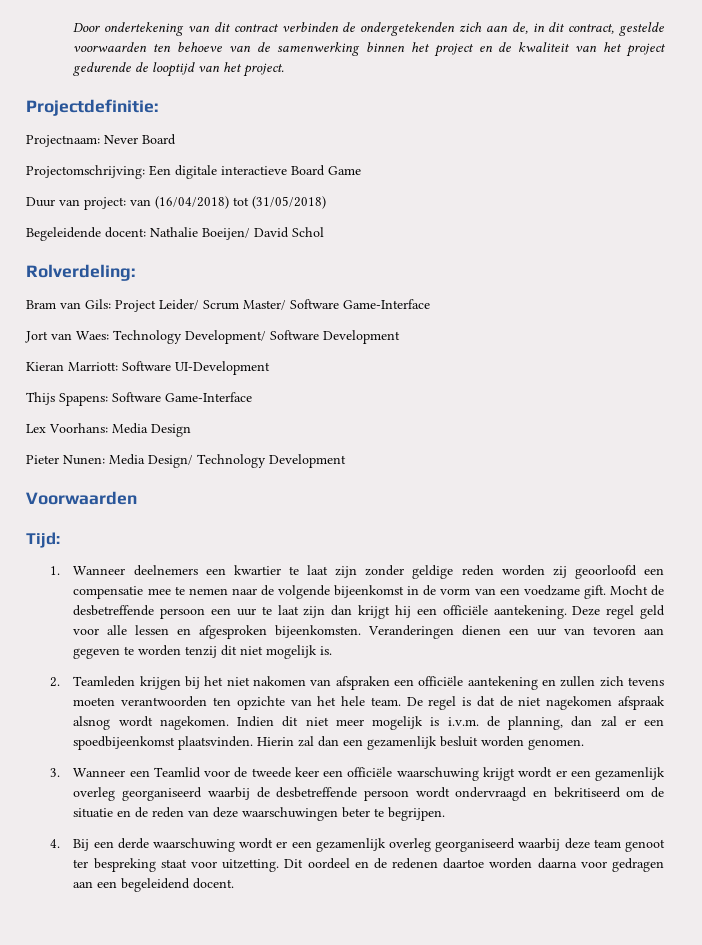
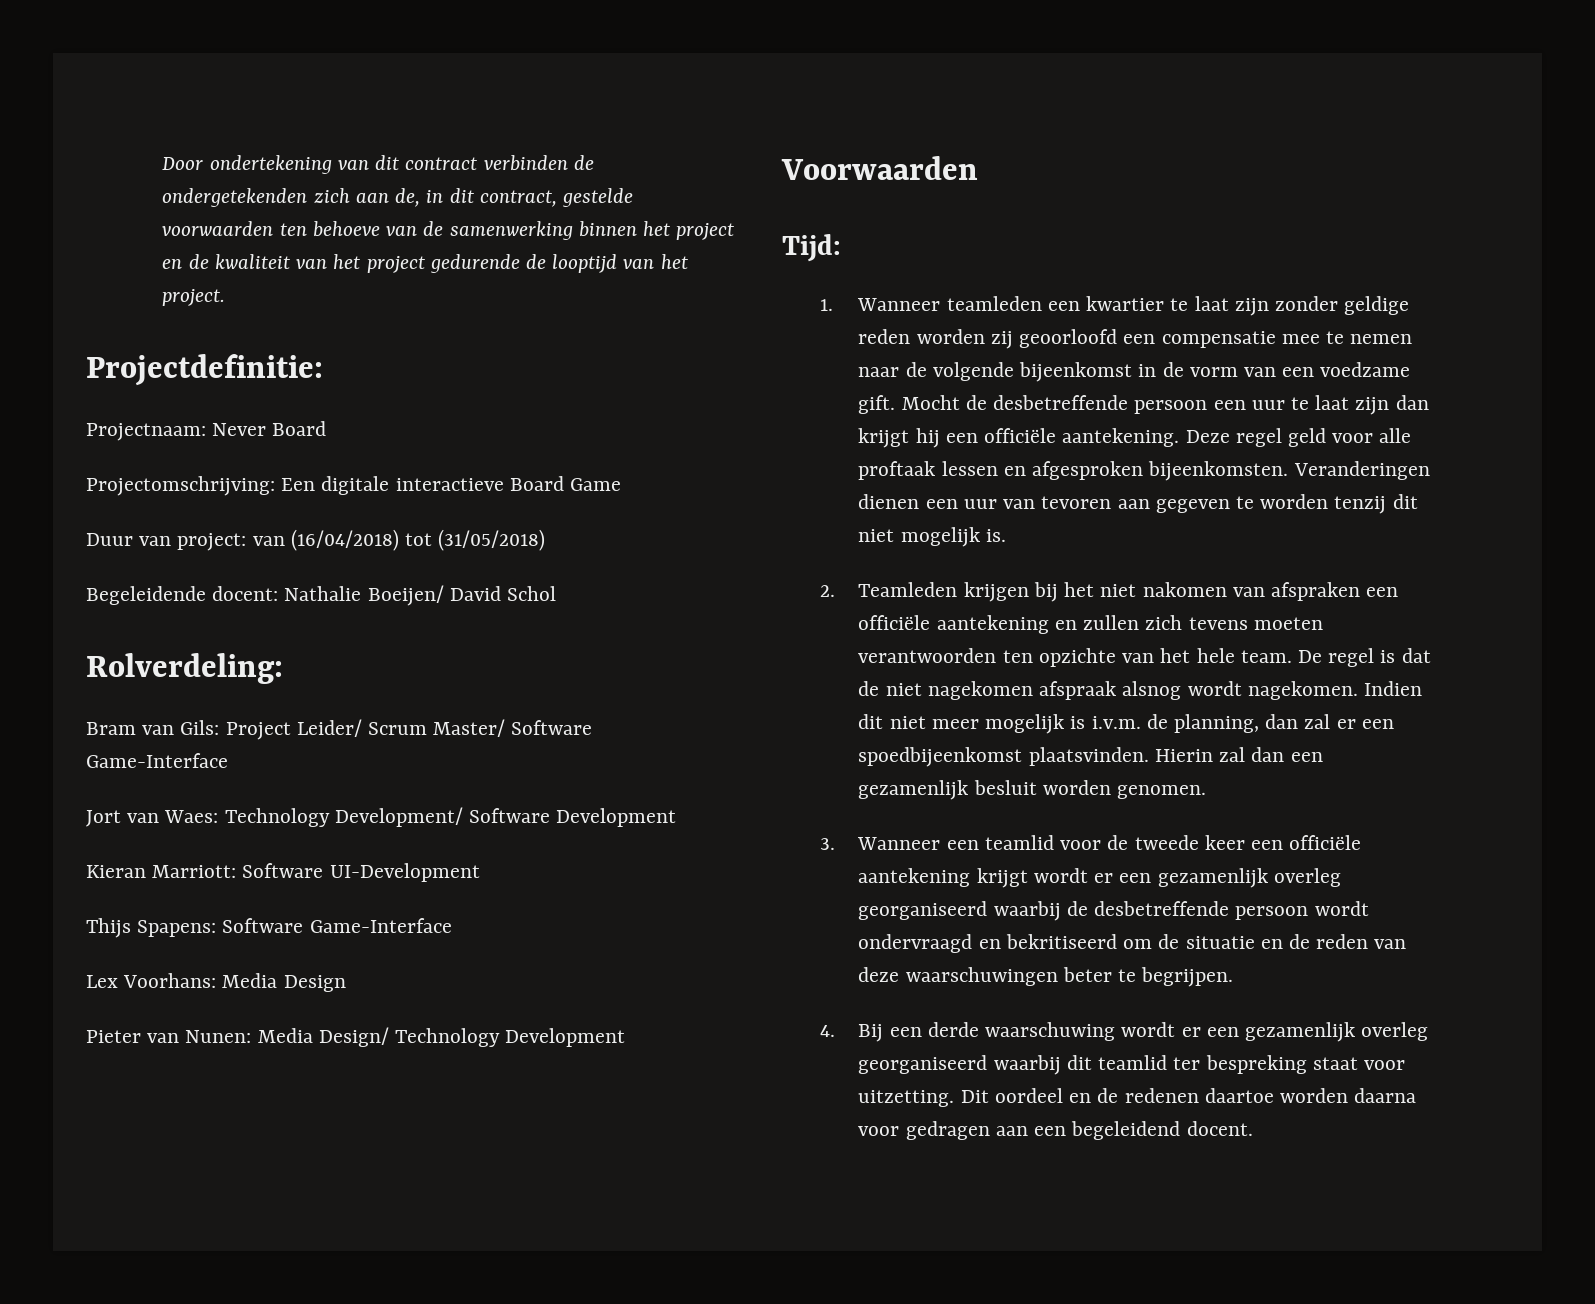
- Pieter Nunen: Media Design/ Technology Development
+ Pieter van Nunen: Media Design/ Technology Development
- 1. Wanneer deelnemers een kwartier te laat zijn zonder geldige reden worden zij geoorloofd een compensatie mee te nemen naar de volgende bijeenkomst in de vorm van een voedzame gift.
+ 1. Wanneer teamleden een kwartier te laat zijn zonder geldige reden worden zij geoorloofd een compensatie mee te nemen naar de volgende bijeenkomst in de vorm van een voedzame gift.
- Deze regel geld voor alle lessen en afgesproken bijeenkomsten.
+ Deze regel geld voor alle proftaak lessen en afgesproken bijeenkomsten.
- 3. Wanneer een Teamlid voor de tweede keer een officiële waarschuwing krijgt wordt er een gezamenlijk overleg georganiseerd waarbij de desbetreffende persoon wordt ondervraagd en bekritiseerd om de situatie en de reden van deze waarschuwingen beter te begrijpen.
+ 3. Wanneer een teamlid voor de tweede keer een officiële aantekening krijgt wordt er een gezamenlijk overleg georganiseerd waarbij de desbetreffende persoon wordt ondervraagd en bekritiseerd om de situatie en de reden van deze waarschuwingen beter te begrijpen.
- 4. Bij een derde waarschuwing wordt er een gezamenlijk overleg georganiseerd waarbij deze team genoot ter bespreking staat voor uitzetting.
+ 4. Bij een derde waarschuwing wordt er een gezamenlijk overleg georganiseerd waarbij dit teamlid ter bespreking staat voor uitzetting.

